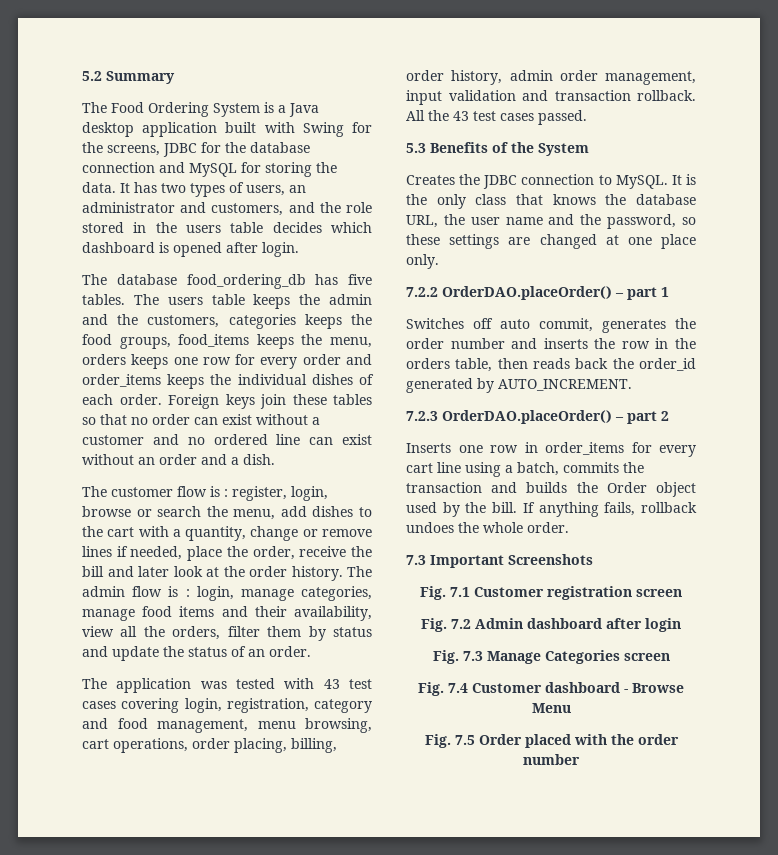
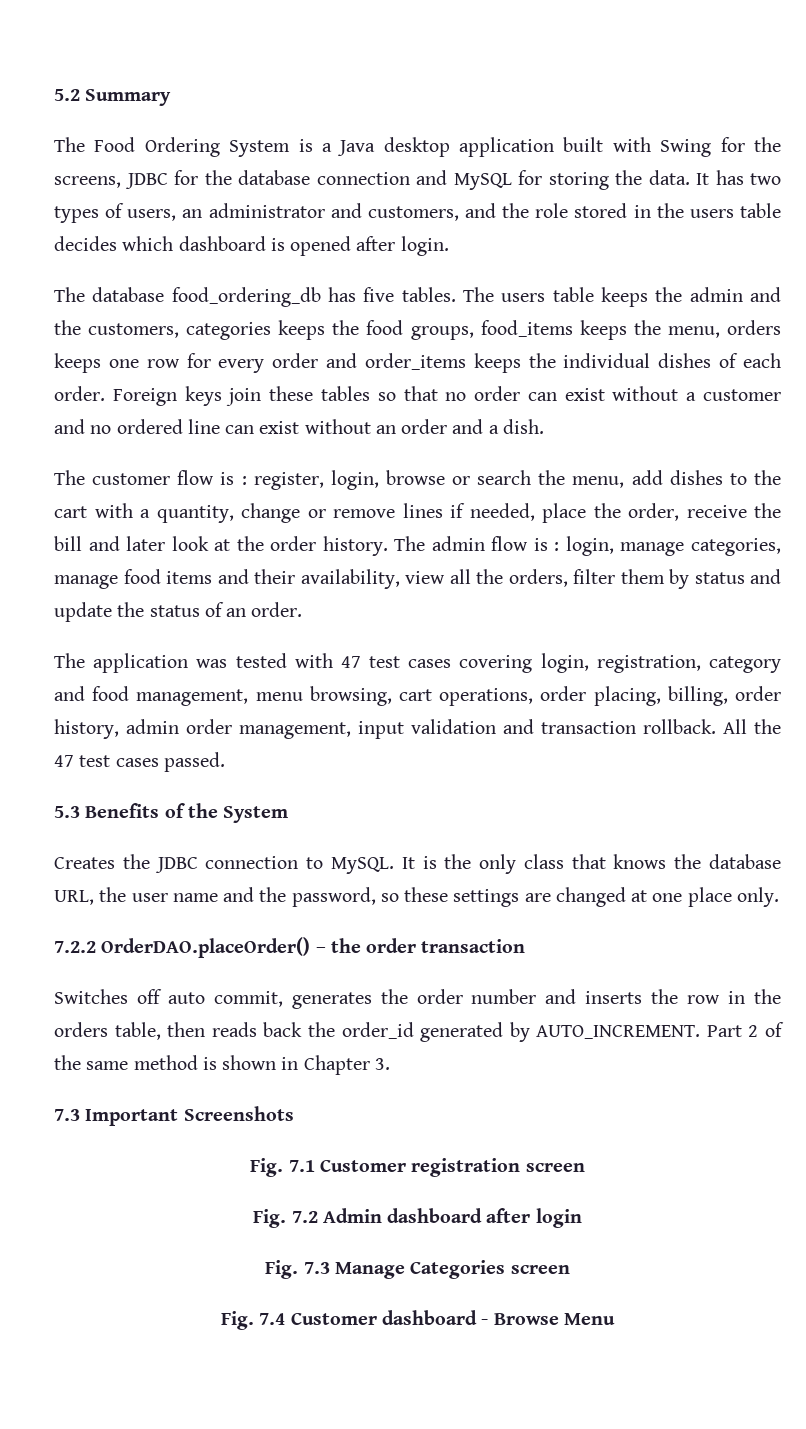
- The application was tested with 43 test cases covering login, registration, category and food management, menu browsing, cart operations, order placing, billing, order history, admin order management, input validation and transaction rollback.
+ The application was tested with 47 test cases covering login, registration, category and food management, menu browsing, cart operations, order placing, billing, order history, admin order management, input validation and transaction rollback.
- All the 43 test cases passed.
+ All the 47 test cases passed.
- 7.2.2 OrderDAO.placeOrder() – part 1
+ 7.2.2 OrderDAO.placeOrder() – the order transaction
- Switches off auto commit, generates the order number and inserts the row in the orders table, then reads back the order_id generated by AUTO_INCREMENT.
- 7.2.3 OrderDAO.placeOrder() – part 2
- Inserts one row in order_items for every cart line using a batch, commits the transaction and builds the Order object used by the bill. If anything fails, rollback undoes the whole order.
+ Switches off auto commit, generates the order number and inserts the row in the orders table, then reads back the order_id generated by AUTO_INCREMENT. Part 2 of the same method is shown in Chapter 3.
- Fig. 7.5 Order placed with the order number

